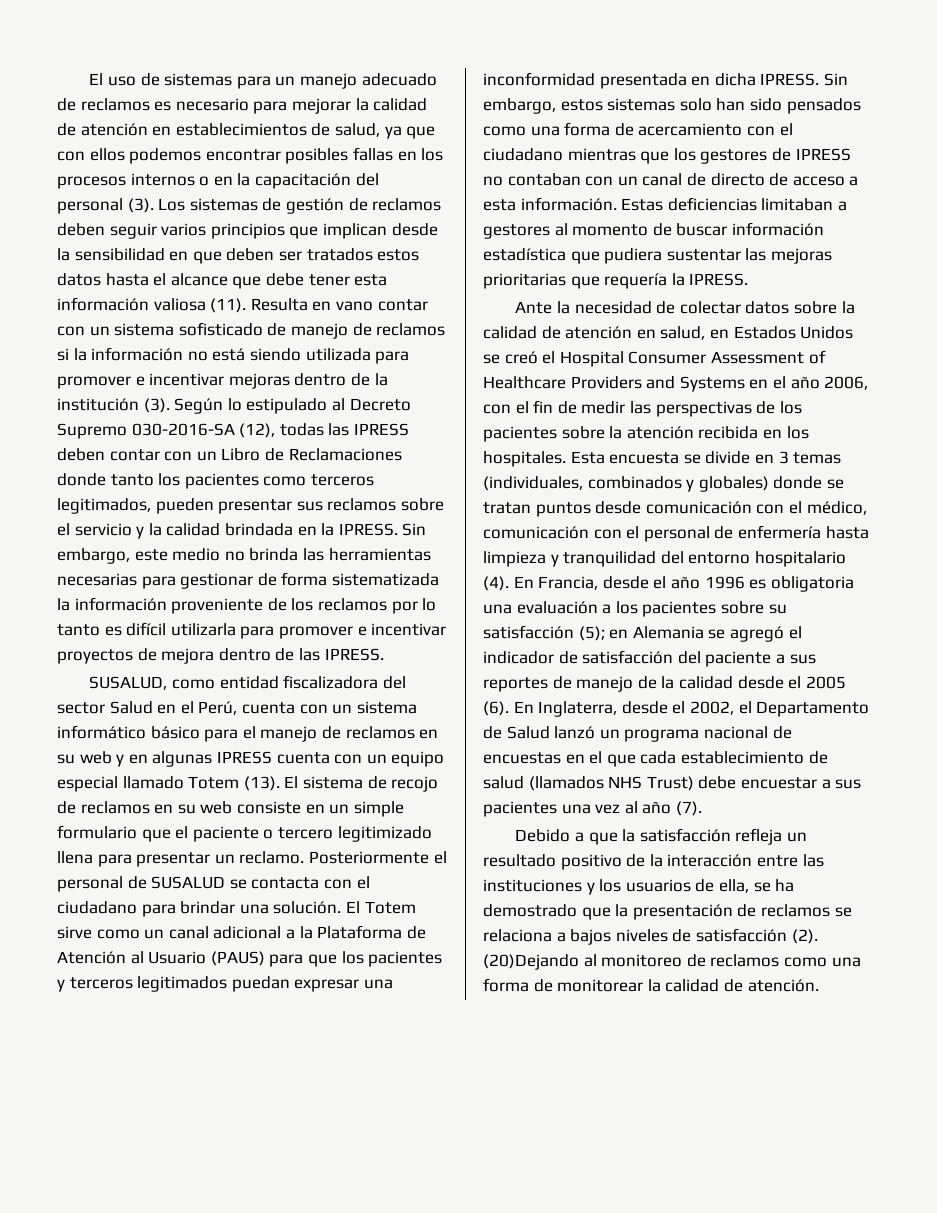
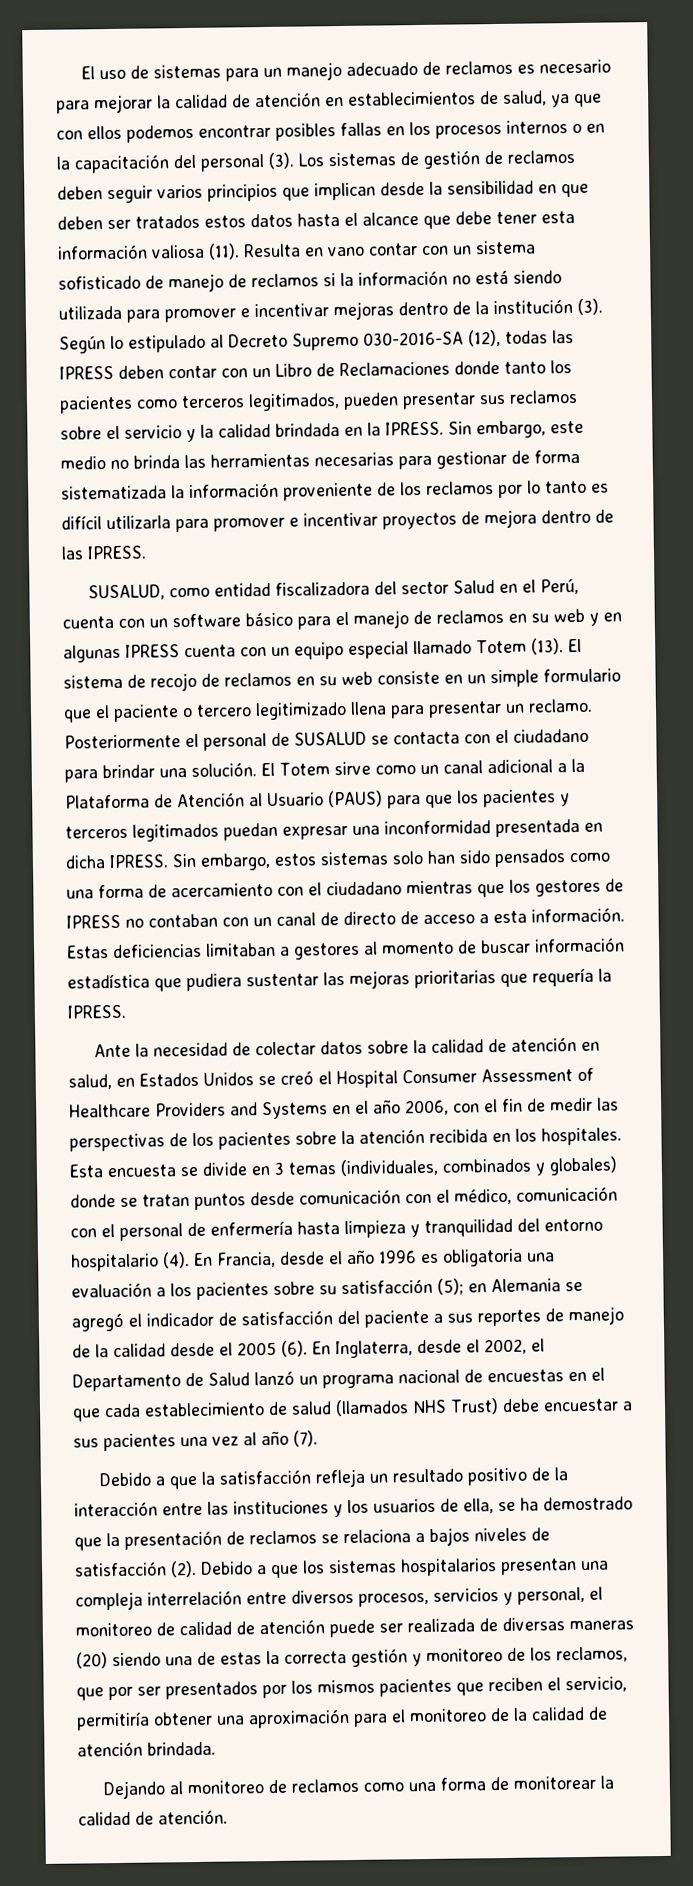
- SUSALUD, como entidad fiscalizadora del sector Salud en el Perú, cuenta con un sistema informático básico para el manejo de reclamos en su web y en algunas IPRESS cuenta con un equipo especial llamado Totem (13).
+ SUSALUD, como entidad fiscalizadora del sector Salud en el Perú, cuenta con un software básico para el manejo de reclamos en su web y en algunas IPRESS cuenta con un equipo especial llamado Totem (13).
- (20)Dejando al monitoreo de reclamos como una forma de monitorear la calidad de atención.
+ Debido a que los sistemas hospitalarios presentan una compleja interrelación entre diversos procesos, servicios y personal, el monitoreo de calidad de atención puede ser realizada de diversas maneras (20) siendo una de estas la correcta gestión y monitoreo de los reclamos, que por ser presentados por los mismos pacientes que reciben el servicio, permitiría obtener una aproximación para el monitoreo de la calidad de atención brindada.
+ Dejando al monitoreo de reclamos como una forma de monitorear la calidad de atención.

